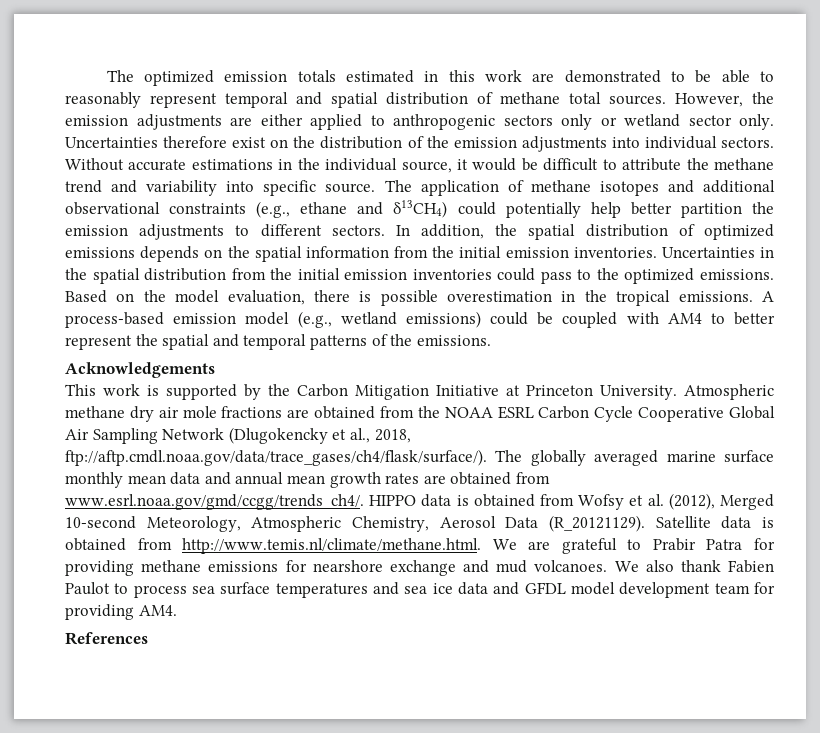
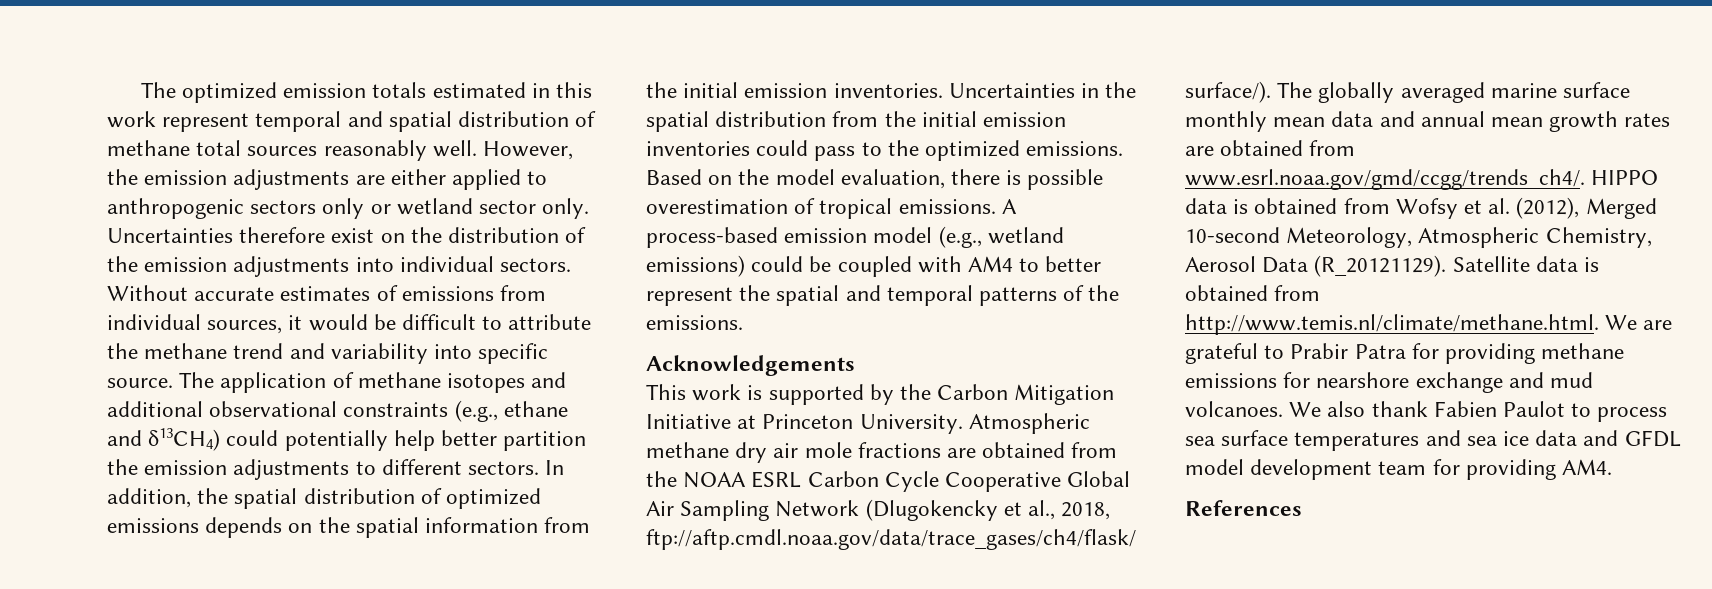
- The optimized emission totals estimated in this work are demonstrated to be able to reasonably represent temporal and spatial distribution of methane total sources.
+ The optimized emission totals estimated in this work represent temporal and spatial distribution of methane total sources reasonably well.
- Without accurate estimations in the individual source, it would be difficult to attribute the methane trend and variability into specific source.
+ Without accurate estimates of emissions from individual sources, it would be difficult to attribute the methane trend and variability into specific source.
- Based on the model evaluation, there is possible overestimation in the tropical emissions.
+ Based on the model evaluation, there is possible overestimation of tropical emissions.

